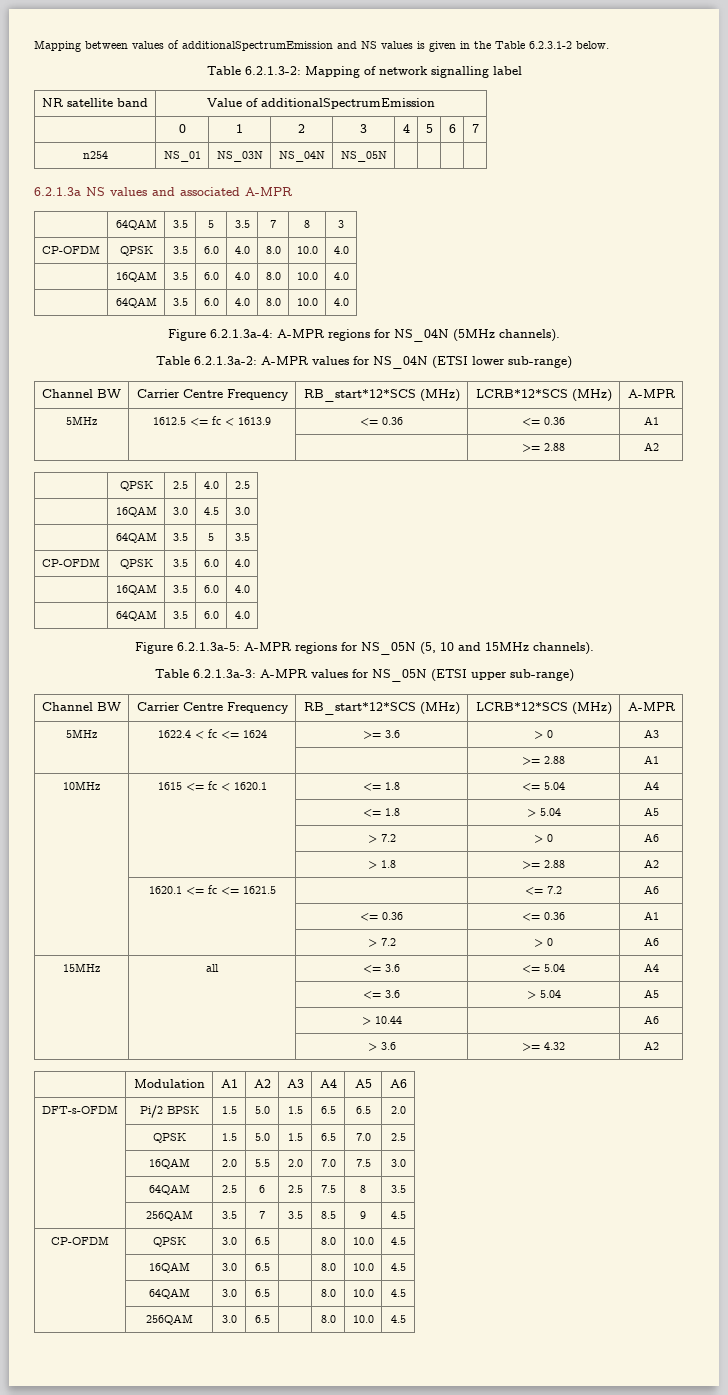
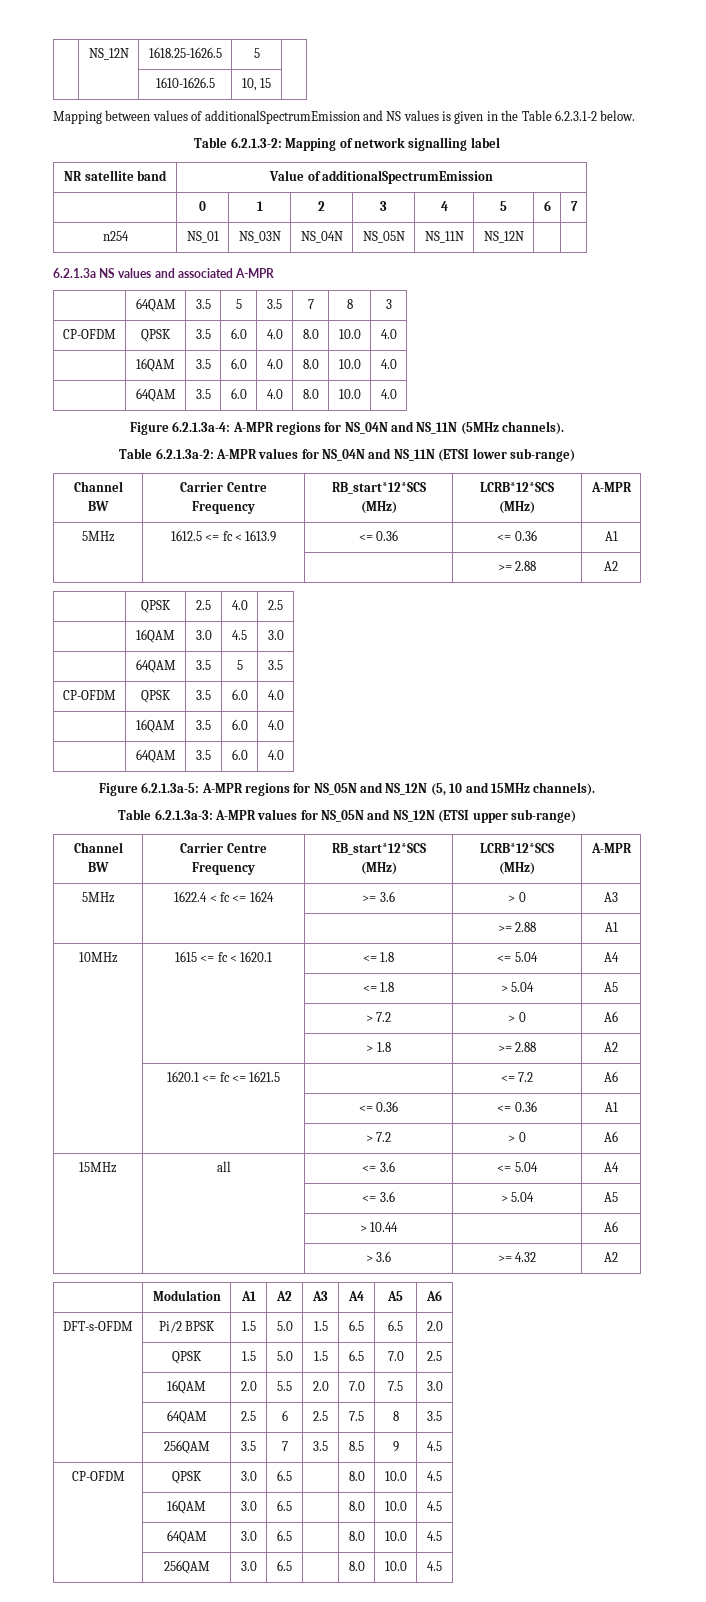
+ | NS_12N | 1618.25-1626.5 | 5 |
+ | | 1610-1626.5 | 10, 15 |
- n254 | NS_01 | NS_03N | NS_04N | NS_05N | | | |
+ n254 | NS_01 | NS_03N | NS_04N | NS_05N | NS_11N | NS_12N | |
- Figure 6.2.1.3a-4: A-MPR regions for NS_04N (5MHz channels).
+ Figure 6.2.1.3a-4: A-MPR regions for NS_04N and NS_11N (5MHz channels).
- Table 6.2.1.3a-2: A-MPR values for NS_04N (ETSI lower sub-range)
+ Table 6.2.1.3a-2: A-MPR values for NS_04N and NS_11N (ETSI lower sub-range)
- Figure 6.2.1.3a-5: A-MPR regions for NS_05N (5, 10 and 15MHz channels).
+ Figure 6.2.1.3a-5: A-MPR regions for NS_05N and NS_12N (5, 10 and 15MHz channels).
- Table 6.2.1.3a-3: A-MPR values for NS_05N (ETSI upper sub-range)
+ Table 6.2.1.3a-3: A-MPR values for NS_05N and NS_12N (ETSI upper sub-range)

